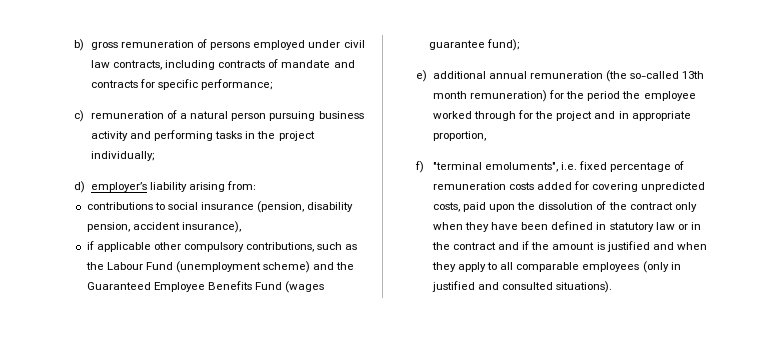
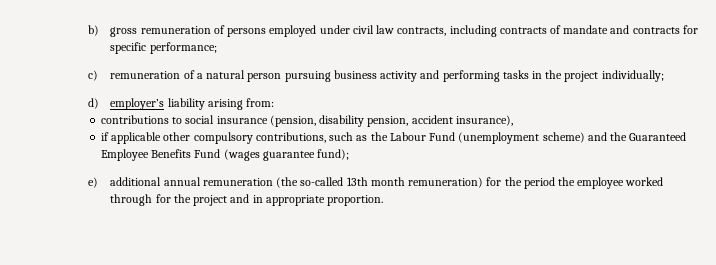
- e) additional annual remuneration (the so-called 13th month remuneration) for the period the employee worked through for the project and in appropriate proportion,
- f) "terminal emoluments", i.e. fixed percentage of remuneration costs added for covering unpredicted costs, paid upon the dissolution of the contract only when they have been defined in statutory law or in the contract and if the amount is justified and when they apply to all comparable employees (only in justified and consulted situations).
+ e) additional annual remuneration (the so-called 13th month remuneration) for the period the employee worked through for the project and in appropriate proportion.

